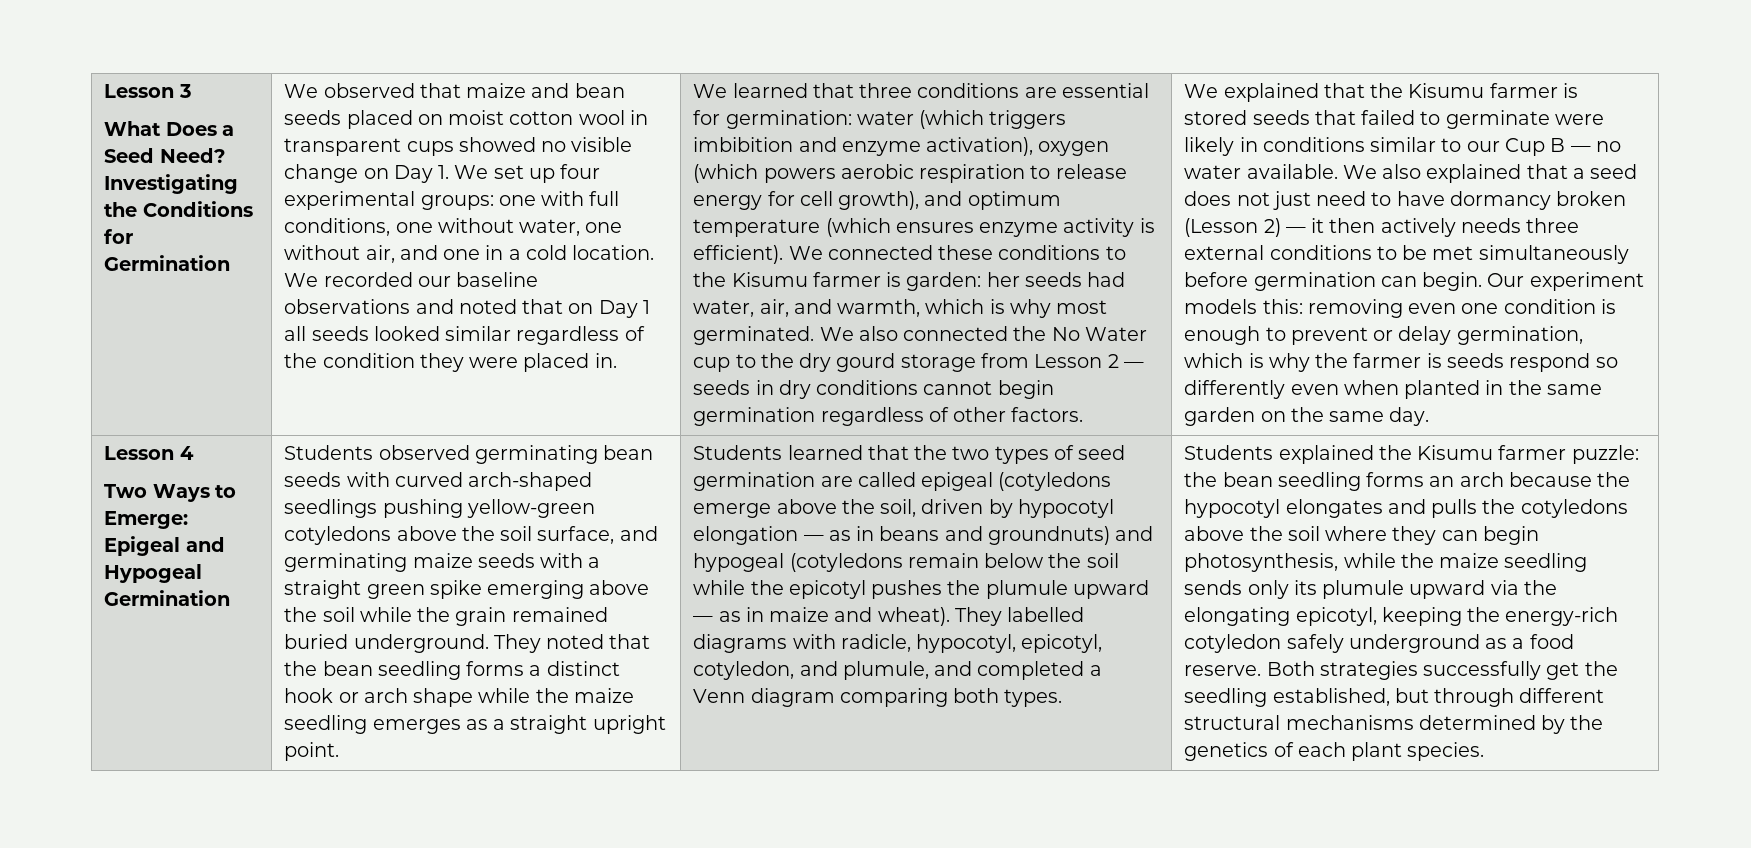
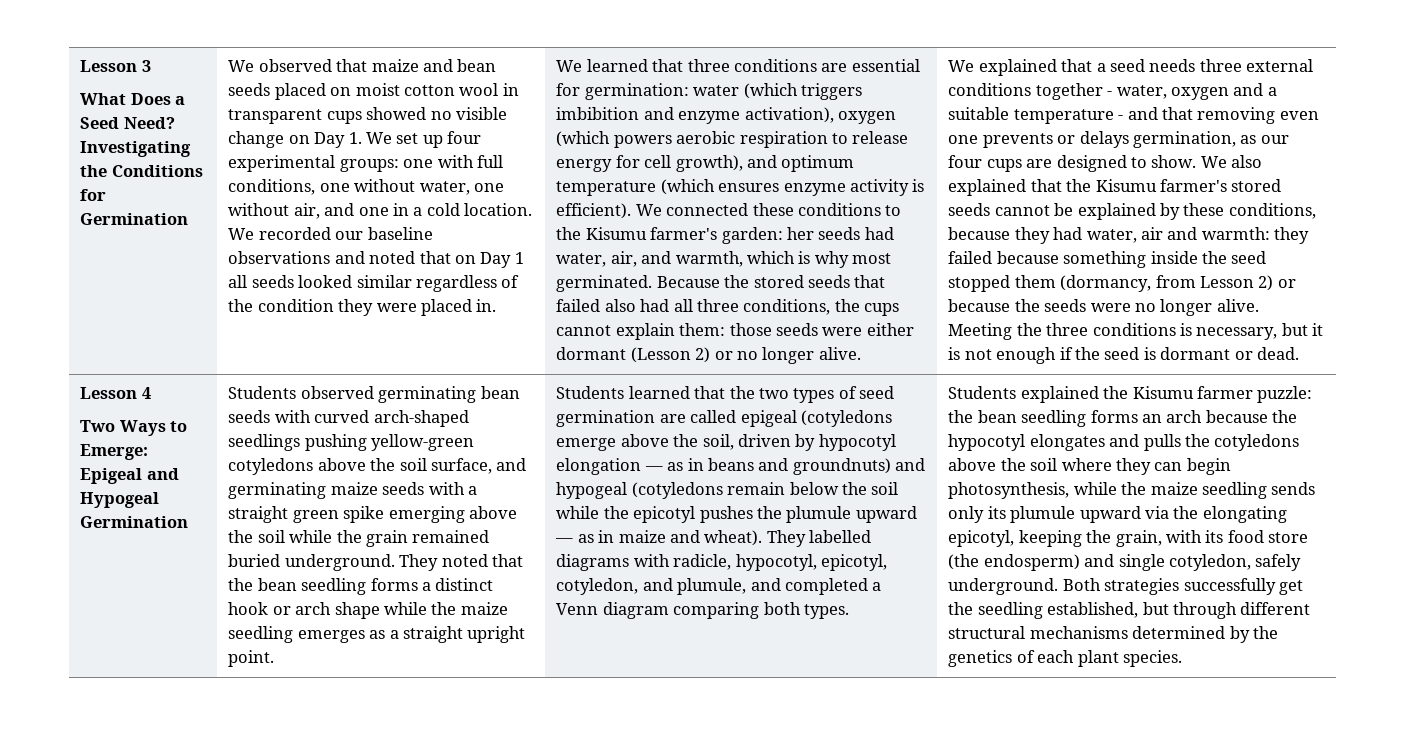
- We connected these conditions to the Kisumu farmer is garden: her seeds had water, air, and warmth, which is why most germinated.
+ We connected these conditions to the Kisumu farmer's garden: her seeds had water, air, and warmth, which is why most germinated.
- We also connected the No Water cup to the dry gourd storage from Lesson 2 — seeds in dry conditions cannot begin germination regardless of other factors. | We explained that the Kisumu farmer is stored seeds that failed to germinate were likely in conditions similar to our Cup B — no water available. We also explained that a seed does not just need to have dormancy broken (Lesson 2) — it then actively needs three external conditions to be met simultaneously before germination can begin. Our experiment models this: removing even one condition is enough to prevent or delay germination, which is why the farmer is seeds respond so differently even when planted in the same garden on the same day.
+ Because the stored seeds that failed also had all three conditions, the cups cannot explain them: those seeds were either dormant (Lesson 2) or no longer alive. | We explained that a seed needs three external conditions together - water, oxygen and a suitable temperature - and that removing even one prevents or delays germination, as our four cups are designed to show. We also explained that the Kisumu farmer's stored seeds cannot be explained by these conditions, because they had water, air and warmth: they failed because something inside the seed stopped them (dormancy, from Lesson 2) or because the seeds were no longer alive. Meeting the three conditions is necessary, but it is not enough if the seed is dormant or dead.
- Students explained the Kisumu farmer puzzle: the bean seedling forms an arch because the hypocotyl elongates and pulls the cotyledons above the soil where they can begin photosynthesis, while the maize seedling sends only its plumule upward via the elongating epicotyl, keeping the energy-rich cotyledon safely underground as a food reserve.
+ Students explained the Kisumu farmer puzzle: the bean seedling forms an arch because the hypocotyl elongates and pulls the cotyledons above the soil where they can begin photosynthesis, while the maize seedling sends only its plumule upward via the elongating epicotyl, keeping the grain, with its food store (the endosperm) and single cotyledon, safely underground.

